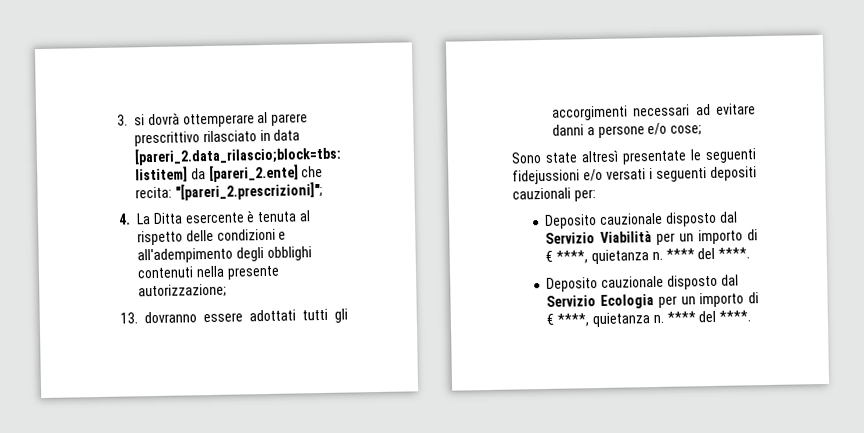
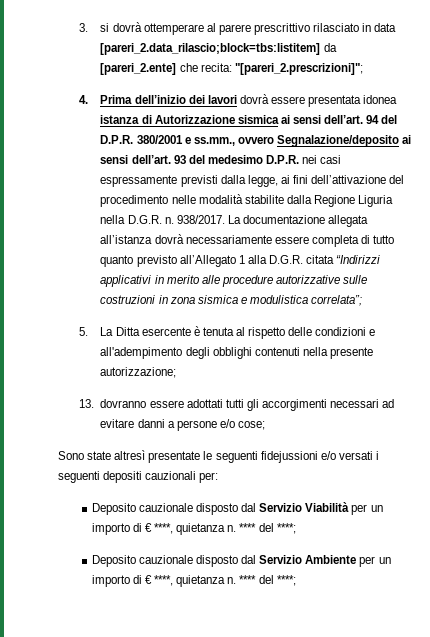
- 4. La Ditta esercente è tenuta al rispetto delle condizioni e all'adempimento degli obblighi contenuti nella presente autorizzazione;
+ 4. Prima dell’inizio dei lavori dovrà essere presentata idonea istanza di Autorizzazione sismica ai sensi dell’art. 94 del D.P.R. 380/2001 e ss.mm., ovvero Segnalazione/deposito ai sensi dell’art. 93 del medesimo D.P.R. nei casi espressamente previsti dalla legge, ai fini dell’attivazione del procedimento nelle modalità stabilite dalla Regione Liguria nella D.G.R. n. 938/2017. La documentazione allegata all’istanza dovrà necessariamente essere completa di tutto quanto previsto all’Allegato 1 alla D.G.R. citata “Indirizzi applicativi in merito alle procedure autorizzative sulle costruzioni in zona sismica e modulistica correlata”;
+ 5. La Ditta esercente è tenuta al rispetto delle condizioni e all'adempimento degli obblighi contenuti nella presente autorizzazione;
- Deposito cauzionale disposto dal Servizio Viabilità per un importo di € ****, quietanza n. **** del ****.
- Deposito cauzionale disposto dal Servizio Ecologia per un importo di € ****, quietanza n. **** del ****.
+ Deposito cauzionale disposto dal Servizio Viabilità per un importo di € ****, quietanza n. **** del ****;
+ Deposito cauzionale disposto dal Servizio Ambiente per un importo di € ****, quietanza n. **** del ****;

